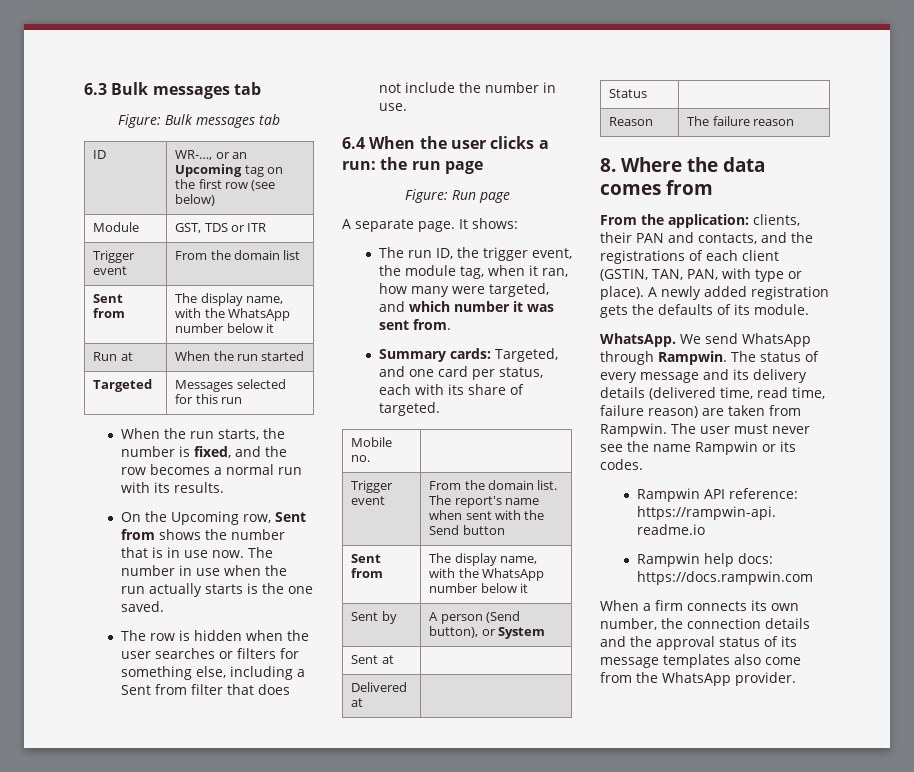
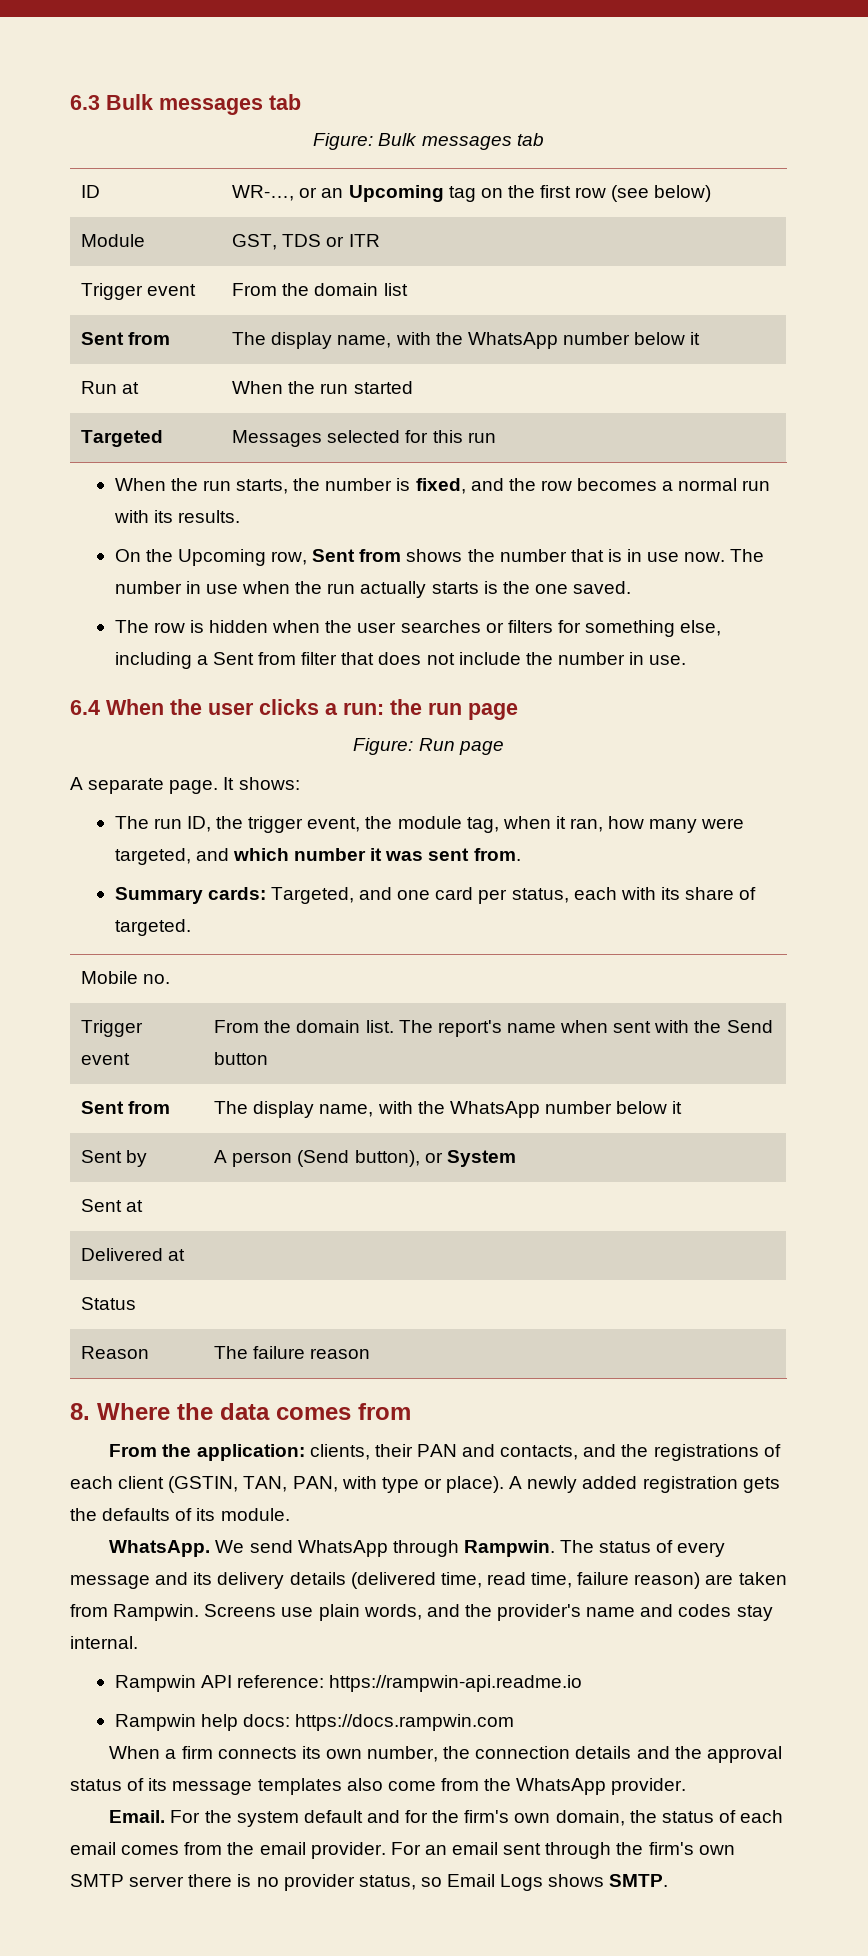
- The user must never see the name Rampwin or its codes.
+ Screens use plain words, and the provider's name and codes stay internal.
+ Email. For the system default and for the firm's own domain, the status of each email comes from the email provider. For an email sent through the firm's own SMTP server there is no provider status, so Email Logs shows SMTP.

